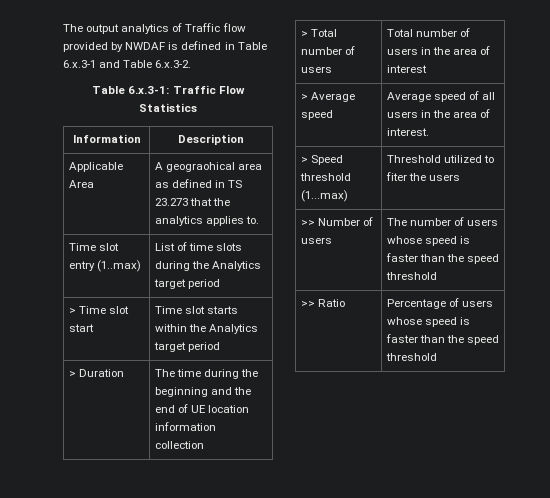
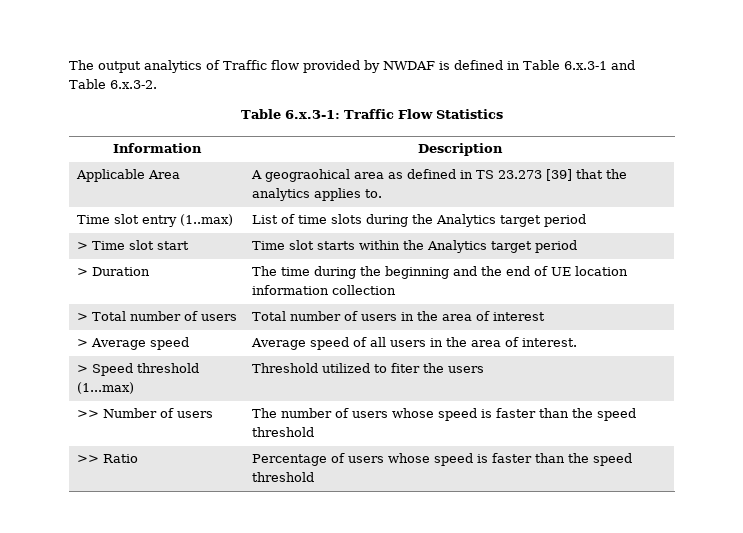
- Applicable Area | A geograohical area as defined in TS 23.273 that the analytics applies to.
+ Applicable Area | A geograohical area as defined in TS 23.273 [39] that the analytics applies to.

